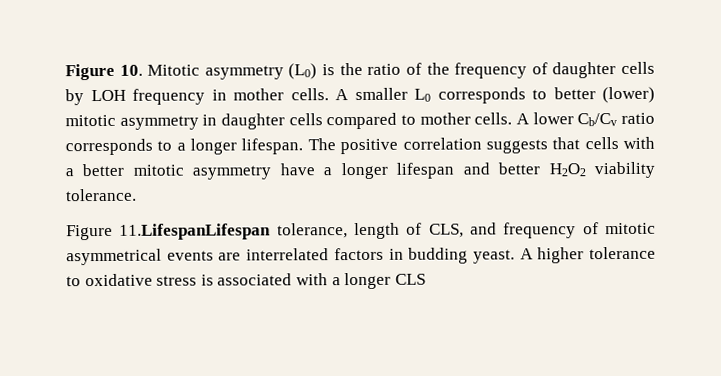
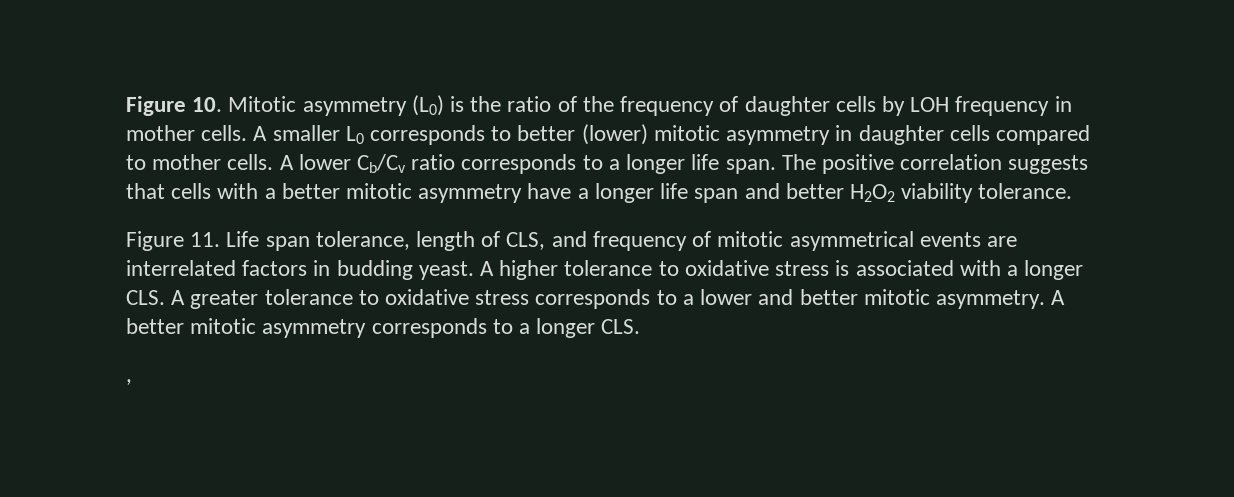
- A lower Cb/Cv ratio corresponds to a longer lifespan.
+ A lower Cb/Cv ratio corresponds to a longer life span.
- The positive correlation suggests that cells with a better mitotic asymmetry have a longer lifespan and better H2O2 viability tolerance.
+ The positive correlation suggests that cells with a better mitotic asymmetry have a longer life span and better H2O2 viability tolerance.
- Figure 11.LifespanLifespan tolerance, length of CLS, and frequency of mitotic asymmetrical events are interrelated factors in budding yeast.
+ Figure 11. Life span tolerance, length of CLS, and frequency of mitotic asymmetrical events are interrelated factors in budding yeast.
- A higher tolerance to oxidative stress is associated with a longer CLS
+ A higher tolerance to oxidative stress is associated with a longer CLS. A greater tolerance to oxidative stress corresponds to a lower and better mitotic asymmetry. A better mitotic asymmetry corresponds to a longer CLS.
+ ,

